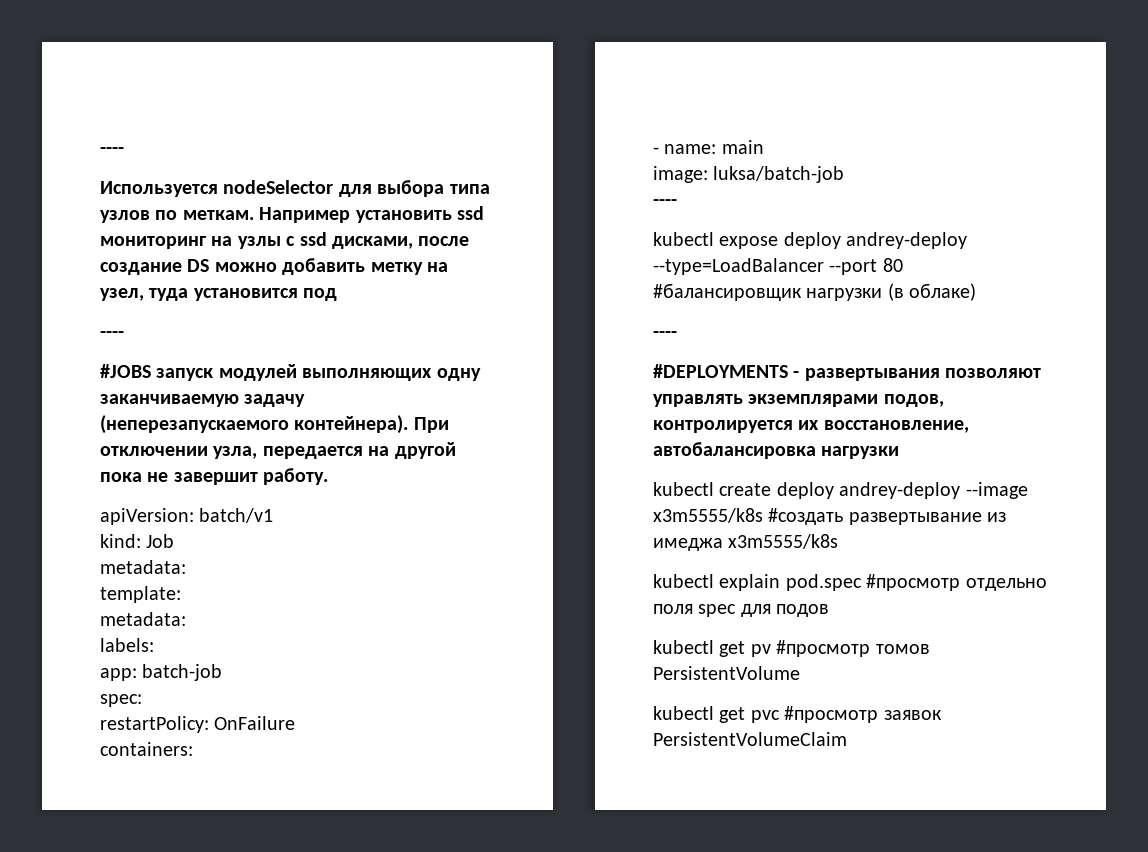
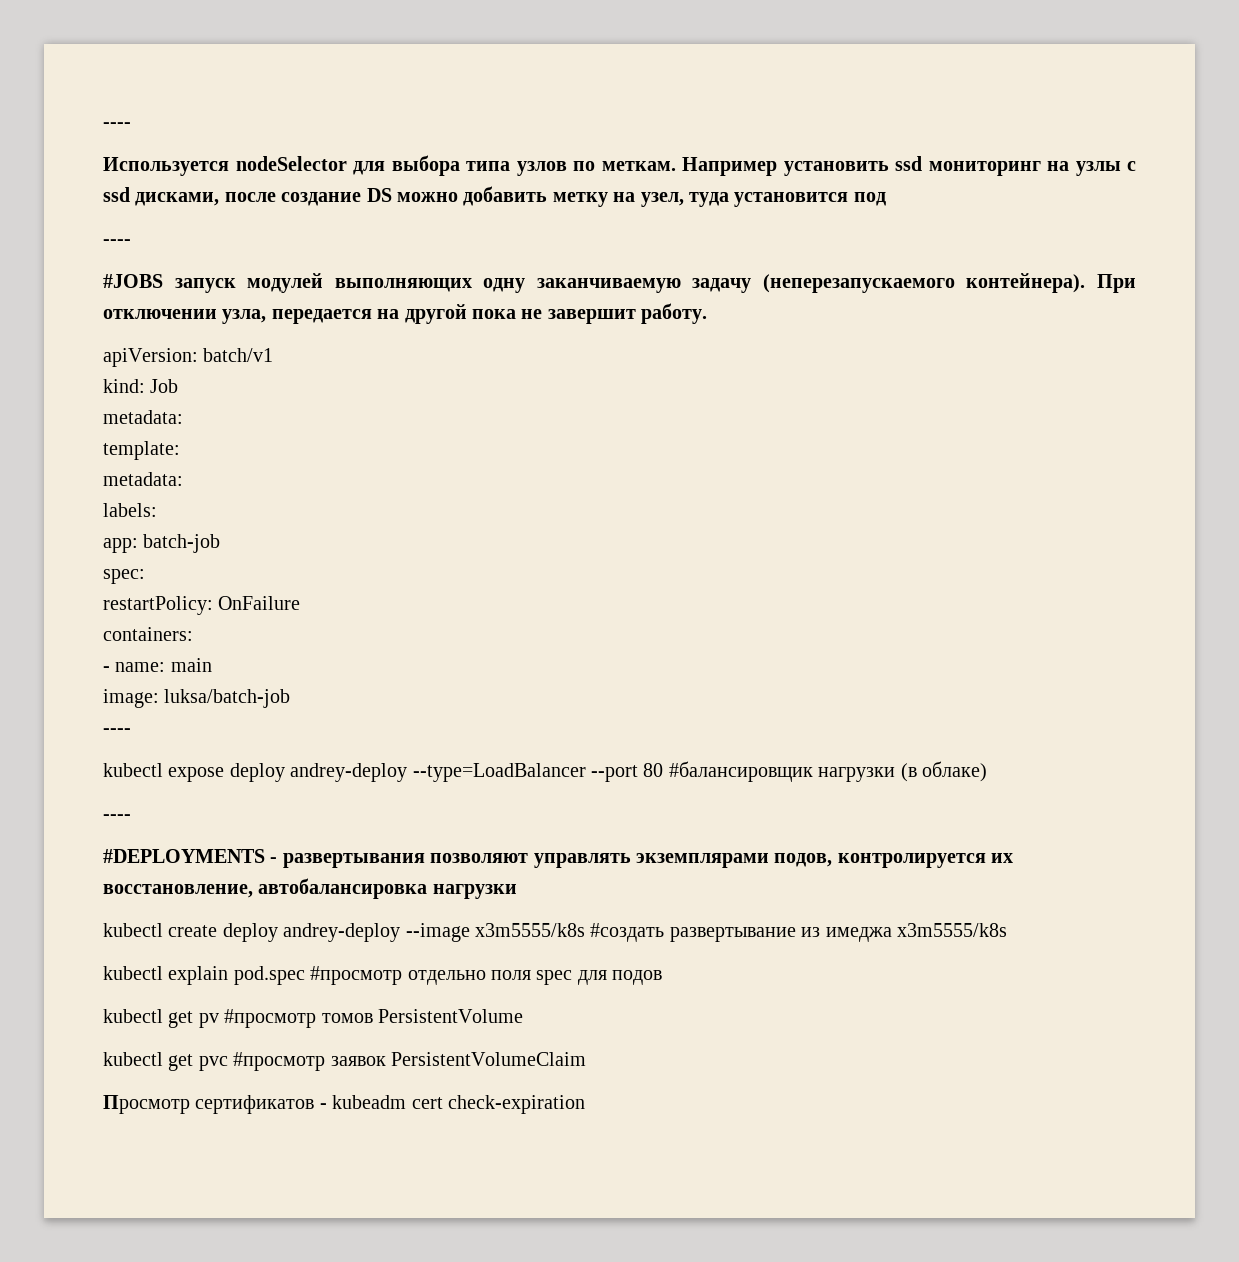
+ Просмотр сертификатов - kubeadm cert check-expiration

